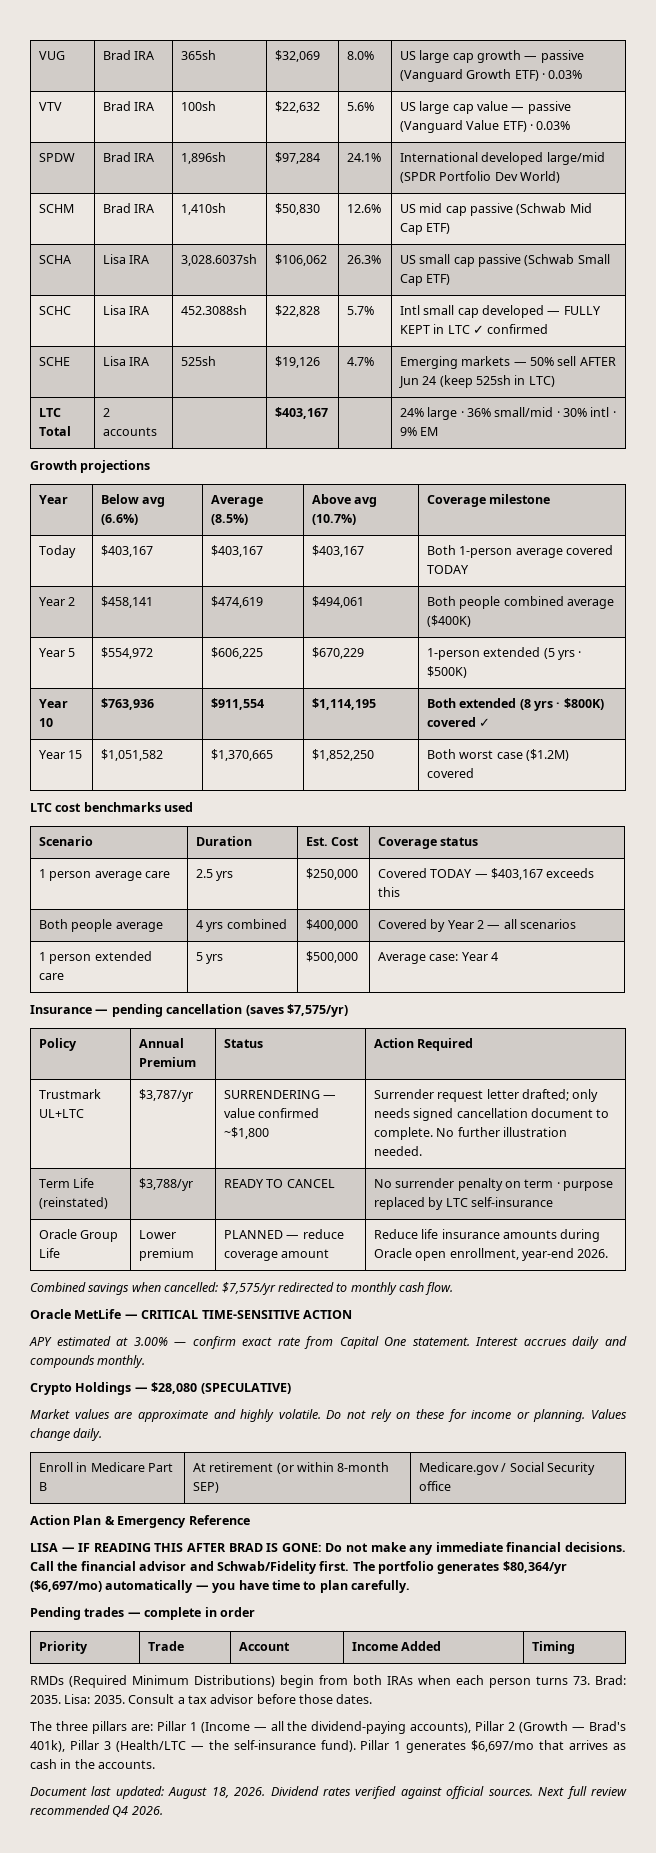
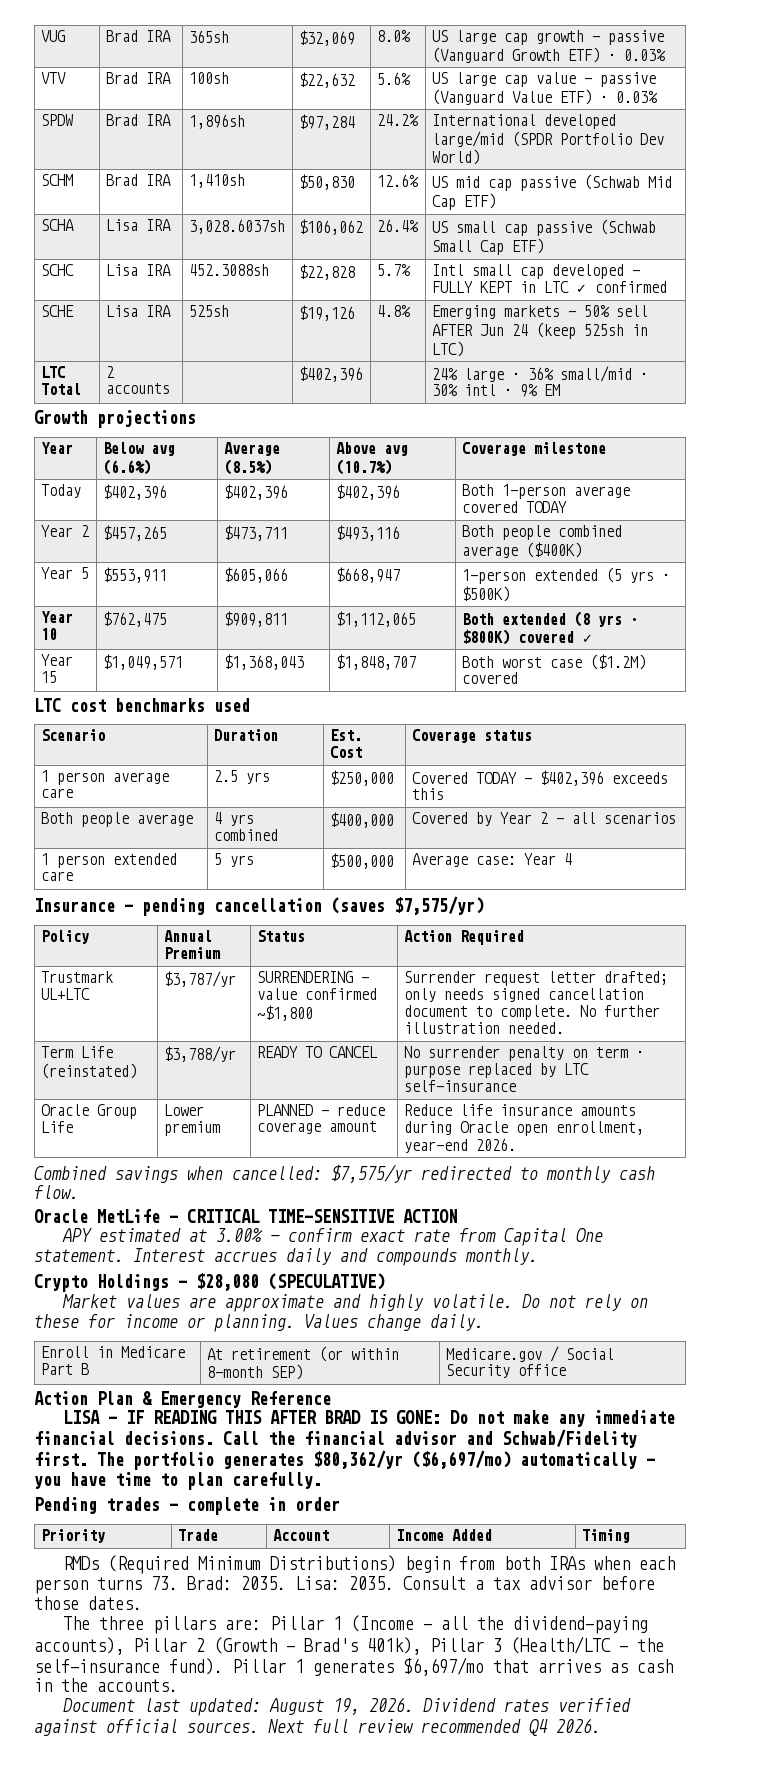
- SPDW | Brad IRA | 1,896sh | $97,284 | 24.1% | International developed large/mid (SPDR Portfolio Dev World)
+ SPDW | Brad IRA | 1,896sh | $97,284 | 24.2% | International developed large/mid (SPDR Portfolio Dev World)
- SCHA | Lisa IRA | 3,028.6037sh | $106,062 | 26.3% | US small cap passive (Schwab Small Cap ETF)
+ SCHA | Lisa IRA | 3,028.6037sh | $106,062 | 26.4% | US small cap passive (Schwab Small Cap ETF)
- SCHE | Lisa IRA | 525sh | $19,126 | 4.7% | Emerging markets — 50% sell AFTER Jun 24 (keep 525sh in LTC)
+ SCHE | Lisa IRA | 525sh | $19,126 | 4.8% | Emerging markets — 50% sell AFTER Jun 24 (keep 525sh in LTC)
- LTC Total | 2 accounts | | $403,167 | | 24% large · 36% small/mid · 30% intl · 9% EM
+ LTC Total | 2 accounts | | $402,396 | | 24% large · 36% small/mid · 30% intl · 9% EM
- Today | $403,167 | $403,167 | $403,167 | Both 1-person average covered TODAY
+ Today | $402,396 | $402,396 | $402,396 | Both 1-person average covered TODAY
- Year 2 | $458,141 | $474,619 | $494,061 | Both people combined average ($400K)
+ Year 2 | $457,265 | $473,711 | $493,116 | Both people combined average ($400K)
- Year 5 | $554,972 | $606,225 | $670,229 | 1-person extended (5 yrs · $500K)
+ Year 5 | $553,911 | $605,066 | $668,947 | 1-person extended (5 yrs · $500K)
- Year 10 | $763,936 | $911,554 | $1,114,195 | Both extended (8 yrs · $800K) covered ✓
+ Year 10 | $762,475 | $909,811 | $1,112,065 | Both extended (8 yrs · $800K) covered ✓
- Year 15 | $1,051,582 | $1,370,665 | $1,852,250 | Both worst case ($1.2M) covered
+ Year 15 | $1,049,571 | $1,368,043 | $1,848,707 | Both worst case ($1.2M) covered
- 1 person average care | 2.5 yrs | $250,000 | Covered TODAY — $403,167 exceeds this
+ 1 person average care | 2.5 yrs | $250,000 | Covered TODAY — $402,396 exceeds this
- The portfolio generates $80,364/yr ($6,697/mo) automatically — you have time to plan carefully.
+ The portfolio generates $80,362/yr ($6,697/mo) automatically — you have time to plan carefully.
- Document last updated: August 18, 2026.
+ Document last updated: August 19, 2026.

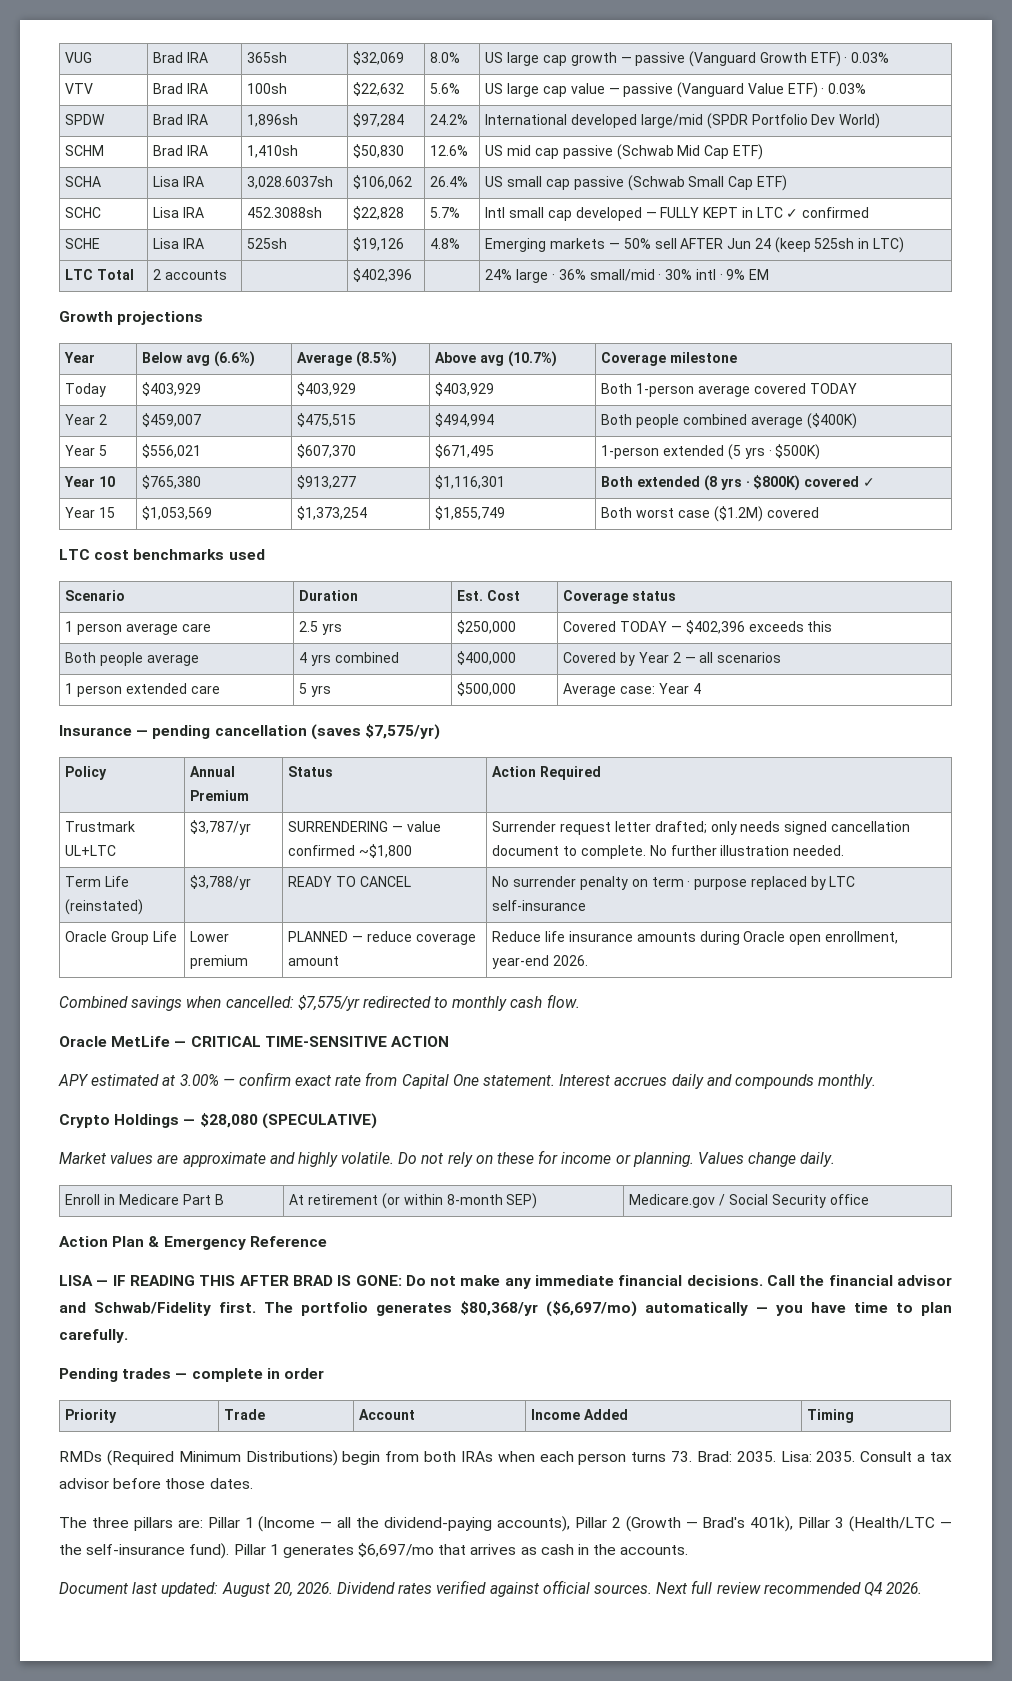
- Today | $402,396 | $402,396 | $402,396 | Both 1-person average covered TODAY
+ Today | $403,929 | $403,929 | $403,929 | Both 1-person average covered TODAY
- Year 2 | $457,265 | $473,711 | $493,116 | Both people combined average ($400K)
+ Year 2 | $459,007 | $475,515 | $494,994 | Both people combined average ($400K)
- Year 5 | $553,911 | $605,066 | $668,947 | 1-person extended (5 yrs · $500K)
+ Year 5 | $556,021 | $607,370 | $671,495 | 1-person extended (5 yrs · $500K)
- Year 10 | $762,475 | $909,811 | $1,112,065 | Both extended (8 yrs · $800K) covered ✓
+ Year 10 | $765,380 | $913,277 | $1,116,301 | Both extended (8 yrs · $800K) covered ✓
- Year 15 | $1,049,571 | $1,368,043 | $1,848,707 | Both worst case ($1.2M) covered
+ Year 15 | $1,053,569 | $1,373,254 | $1,855,749 | Both worst case ($1.2M) covered
- The portfolio generates $80,362/yr ($6,697/mo) automatically — you have time to plan carefully.
+ The portfolio generates $80,368/yr ($6,697/mo) automatically — you have time to plan carefully.
- Document last updated: August 19, 2026.
+ Document last updated: August 20, 2026.

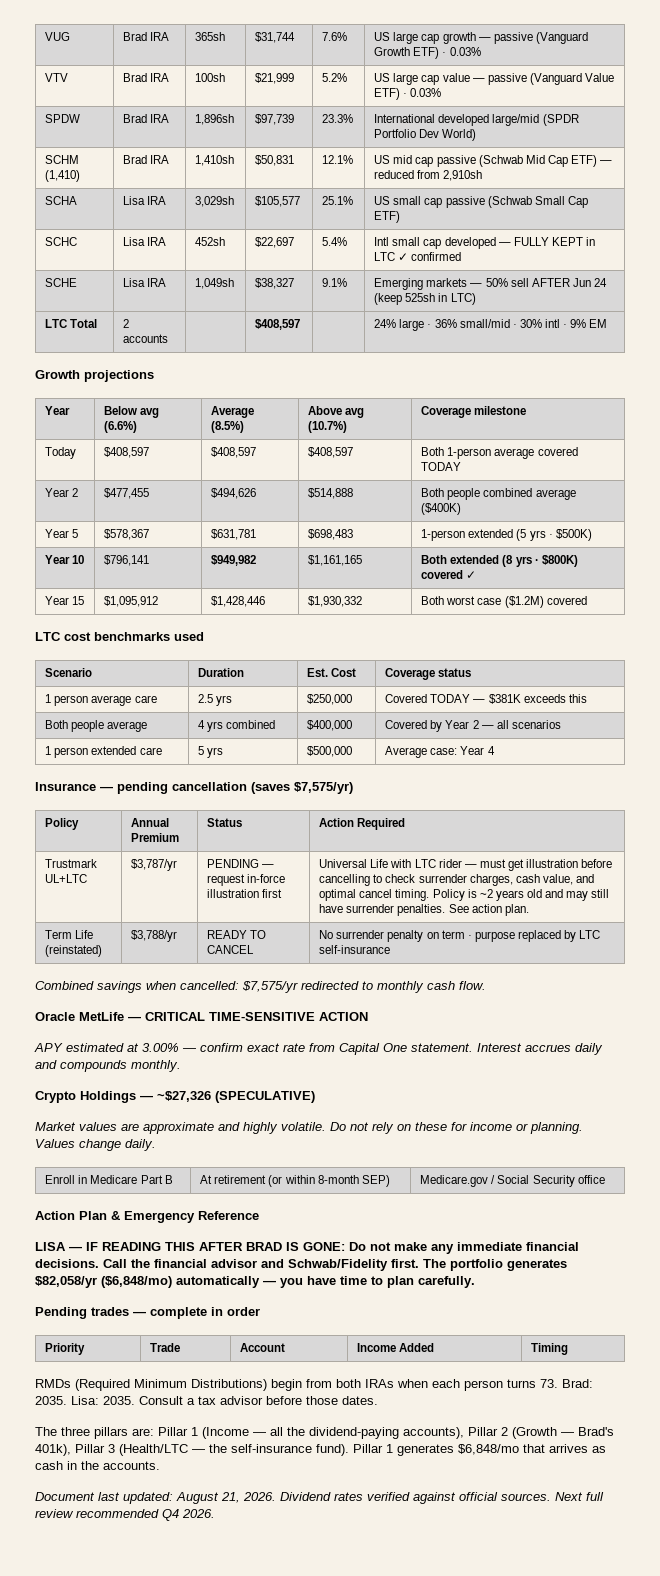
- VUG | Brad IRA | 365sh | $32,069 | 8.0% | US large cap growth — passive (Vanguard Growth ETF) · 0.03%
+ VUG | Brad IRA | 365sh | $31,744 | 7.6% | US large cap growth — passive (Vanguard Growth ETF) · 0.03%
- VTV | Brad IRA | 100sh | $22,632 | 5.6% | US large cap value — passive (Vanguard Value ETF) · 0.03%
+ VTV | Brad IRA | 100sh | $21,999 | 5.2% | US large cap value — passive (Vanguard Value ETF) · 0.03%
- SPDW | Brad IRA | 1,896sh | $97,284 | 24.2% | International developed large/mid (SPDR Portfolio Dev World)
+ SPDW | Brad IRA | 1,896sh | $97,739 | 23.3% | International developed large/mid (SPDR Portfolio Dev World)
- SCHM | Brad IRA | 1,410sh | $50,830 | 12.6% | US mid cap passive (Schwab Mid Cap ETF)
+ SCHM (1,410) | Brad IRA | 1,410sh | $50,831 | 12.1% | US mid cap passive (Schwab Mid Cap ETF) — reduced from 2,910sh
- SCHA | Lisa IRA | 3,028.6037sh | $106,062 | 26.4% | US small cap passive (Schwab Small Cap ETF)
+ SCHA | Lisa IRA | 3,029sh | $105,577 | 25.1% | US small cap passive (Schwab Small Cap ETF)
- SCHC | Lisa IRA | 452.3088sh | $22,828 | 5.7% | Intl small cap developed — FULLY KEPT in LTC ✓ confirmed
+ SCHC | Lisa IRA | 452sh | $22,697 | 5.4% | Intl small cap developed — FULLY KEPT in LTC ✓ confirmed
- SCHE | Lisa IRA | 525sh | $19,126 | 4.8% | Emerging markets — 50% sell AFTER Jun 24 (keep 525sh in LTC)
+ SCHE | Lisa IRA | 1,049sh | $38,327 | 9.1% | Emerging markets — 50% sell AFTER Jun 24 (keep 525sh in LTC)
- LTC Total | 2 accounts | | $402,396 | | 24% large · 36% small/mid · 30% intl · 9% EM
+ LTC Total | 2 accounts | | $408,597 | | 24% large · 36% small/mid · 30% intl · 9% EM
- Today | $403,929 | $403,929 | $403,929 | Both 1-person average covered TODAY
+ Today | $408,597 | $408,597 | $408,597 | Both 1-person average covered TODAY
- Year 2 | $459,007 | $475,515 | $494,994 | Both people combined average ($400K)
+ Year 2 | $477,455 | $494,626 | $514,888 | Both people combined average ($400K)
- Year 5 | $556,021 | $607,370 | $671,495 | 1-person extended (5 yrs · $500K)
+ Year 5 | $578,367 | $631,781 | $698,483 | 1-person extended (5 yrs · $500K)
- Year 10 | $765,380 | $913,277 | $1,116,301 | Both extended (8 yrs · $800K) covered ✓
+ Year 10 | $796,141 | $949,982 | $1,161,165 | Both extended (8 yrs · $800K) covered ✓
- Year 15 | $1,053,569 | $1,373,254 | $1,855,749 | Both worst case ($1.2M) covered
+ Year 15 | $1,095,912 | $1,428,446 | $1,930,332 | Both worst case ($1.2M) covered
- 1 person average care | 2.5 yrs | $250,000 | Covered TODAY — $402,396 exceeds this
+ 1 person average care | 2.5 yrs | $250,000 | Covered TODAY — $381K exceeds this
- SURRENDERING — value confirmed ~$1,800 | Surrender request letter drafted; only needs signed cancellation document to complete. No further illustration needed.
+ PENDING — request in-force illustration first | Universal Life with LTC rider — must get illustration before cancelling to check surrender charges, cash value, and optimal cancel timing. Policy is ~2 years old and may still have surrender penalties. See action plan.
- Oracle Group Life | Lower premium | PLANNED — reduce coverage amount | Reduce life insurance amounts during Oracle open enrollment, year-end 2026.
- Crypto Holdings — $28,080 (SPECULATIVE)
+ Crypto Holdings — ~$27,326 (SPECULATIVE)
- The portfolio generates $80,368/yr ($6,697/mo) automatically — you have time to plan carefully.
+ The portfolio generates $82,058/yr ($6,848/mo) automatically — you have time to plan carefully.
- Pillar 1 generates $6,697/mo that arrives as cash in the accounts.
+ Pillar 1 generates $6,848/mo that arrives as cash in the accounts.
- Document last updated: August 20, 2026.
+ Document last updated: August 21, 2026.

